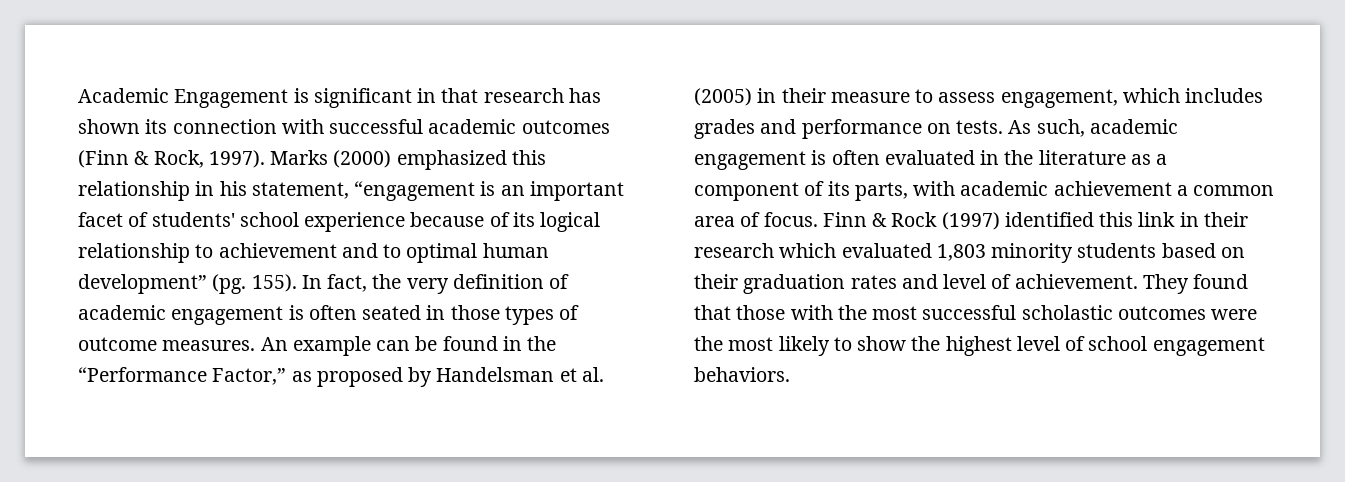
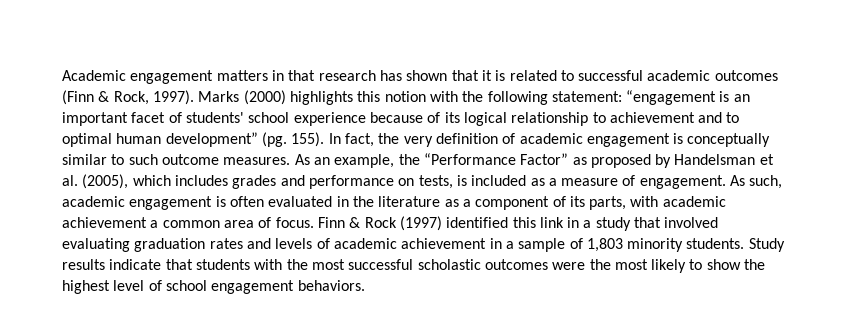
- Academic Engagement is significant in that research has shown its connection with successful academic outcomes (Finn & Rock, 1997).
+ Academic engagement matters in that research has shown that it is related to successful academic outcomes (Finn & Rock, 1997).
- Marks (2000) emphasized this relationship in his statement, “engagement is an important facet of students' school experience because of its logical relationship to achievement and to optimal human development” (pg.
+ Marks (2000) highlights this notion with the following statement: “engagement is an important facet of students' school experience because of its logical relationship to achievement and to optimal human development” (pg.
- In fact, the very definition of academic engagement is often seated in those types of outcome measures. An example can be found in the “Performance Factor,” as proposed by Handelsman et al. (2005) in their measure to assess engagement, which includes grades and performance on tests.
+ In fact, the very definition of academic engagement is conceptually similar to such outcome measures. As an example, the “Performance Factor” as proposed by Handelsman et al. (2005), which includes grades and performance on tests, is included as a measure of engagement.
- Finn & Rock (1997) identified this link in their research which evaluated 1,803 minority students based on their graduation rates and level of achievement. They found that those with the most successful scholastic outcomes were the most likely to show the highest level of school engagement behaviors.
+ Finn & Rock (1997) identified this link in a study that involved evaluating graduation rates and levels of academic achievement in a sample of 1,803 minority students. Study results indicate that students with the most successful scholastic outcomes were the most likely to show the highest level of school engagement behaviors.

